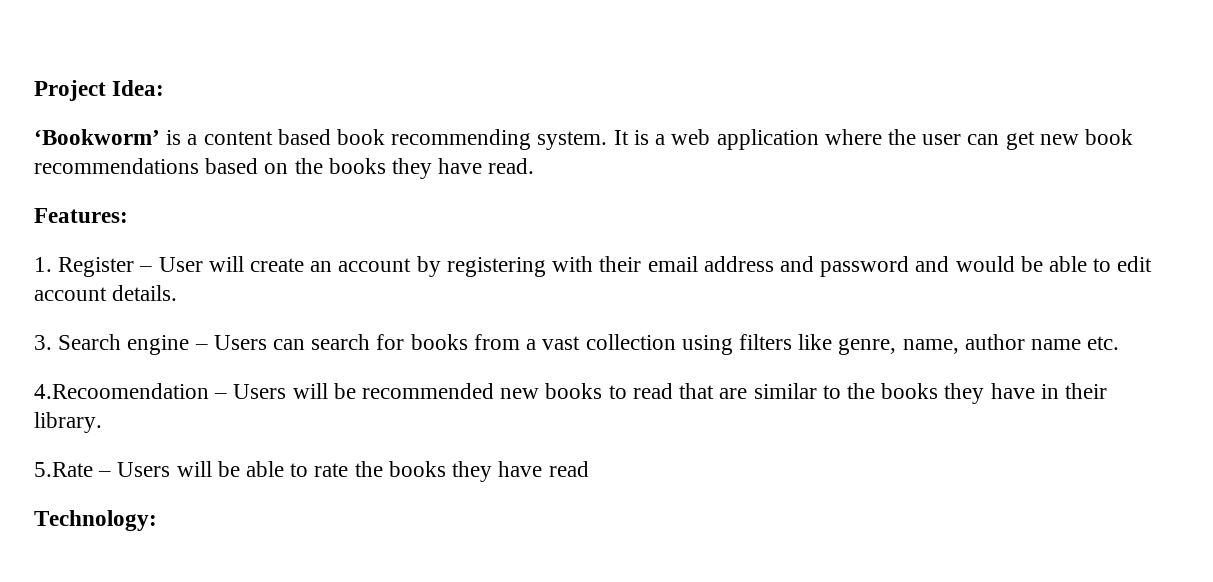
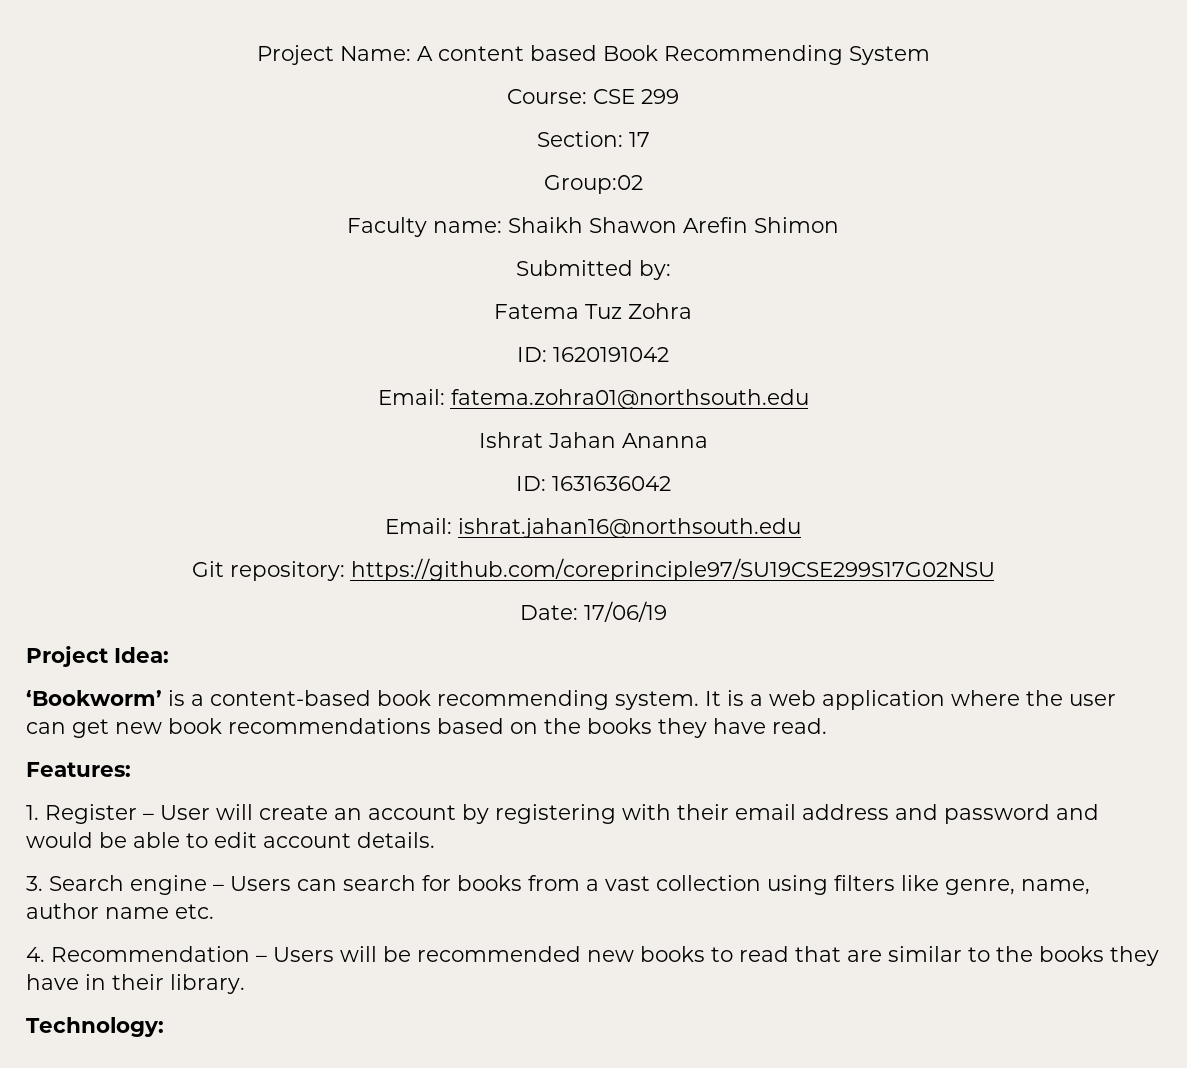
+ Project Name: A content based Book Recommending System
+ Course: CSE 299
+ Section: 17
+ Group:02
+ Faculty name: Shaikh Shawon Arefin Shimon
+ Submitted by:
+ Fatema Tuz Zohra
+ ID: 1620191042
+ Email: fatema.zohra01@northsouth.edu
+ Ishrat Jahan Ananna
+ ID: 1631636042
+ Email: ishrat.jahan16@northsouth.edu
+ Git repository: https://github.com/coreprinciple97/SU19CSE299S17G02NSU
+ Date: 17/06/19
- ‘Bookworm’ is a content based book recommending system.
+ ‘Bookworm’ is a content-based book recommending system.
- 4.Recoomendation – Users will be recommended new books to read that are similar to the books they have in their library.
+ 4. Recommendation – Users will be recommended new books to read that are similar to the books they have in their library.
- 5.Rate – Users will be able to rate the books they have read

